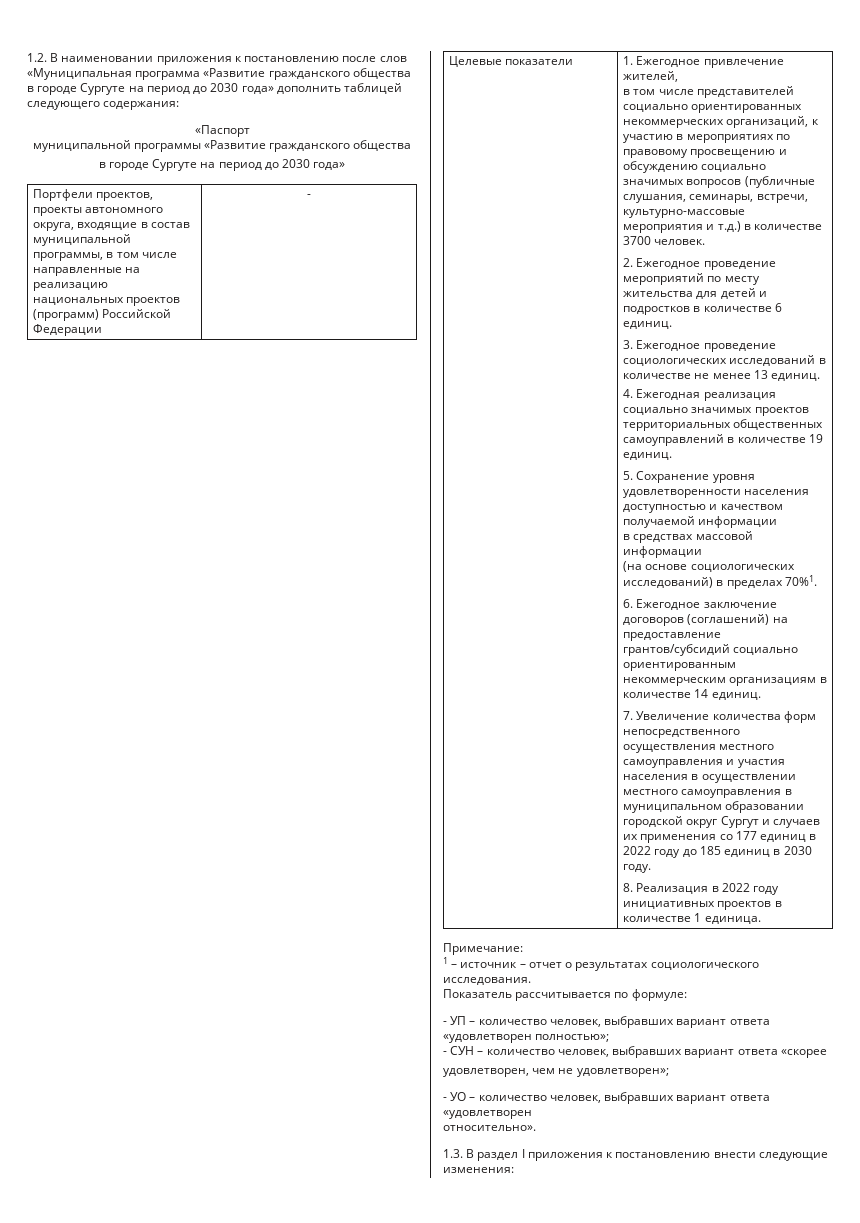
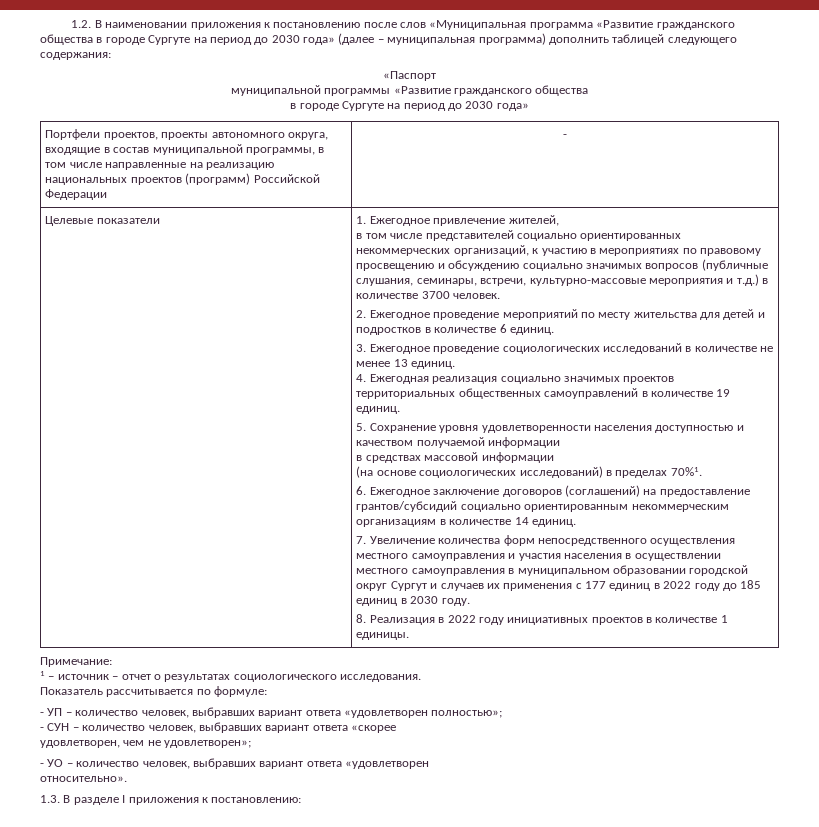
- 1.2. В наименовании приложения к постановлению после слов «Муниципальная программа «Развитие гражданского общества в городе Сургуте на период до 2030 года» дополнить таблицей следующего содержания:
+ 1.2. В наименовании приложения к постановлению после слов «Муниципальная программа «Развитие гражданского общества в городе Сургуте на период до 2030 года» (далее – муниципальная программа) дополнить таблицей следующего содержания:
- 7. Увеличение количества форм непосредственного осуществления местного самоуправления и участия населения в осуществлении местного самоуправления в муниципальном образовании городской округ Сургут и случаев их применения со 177 единиц в 2022 году до 185 единиц в 2030 году.
+ 7. Увеличение количества форм непосредственного осуществления местного самоуправления и участия населения в осуществлении местного самоуправления в муниципальном образовании городской округ Сургут и случаев их применения с 177 единиц в 2022 году до 185 единиц в 2030 году.
- 8. Реализация в 2022 году инициативных проектов в количестве 1 единица.
+ 8. Реализация в 2022 году инициативных проектов в количестве 1 единицы.
- 1.3. В раздел I приложения к постановлению внести следующие изменения:
+ 1.3. В разделе I приложения к постановлению:

